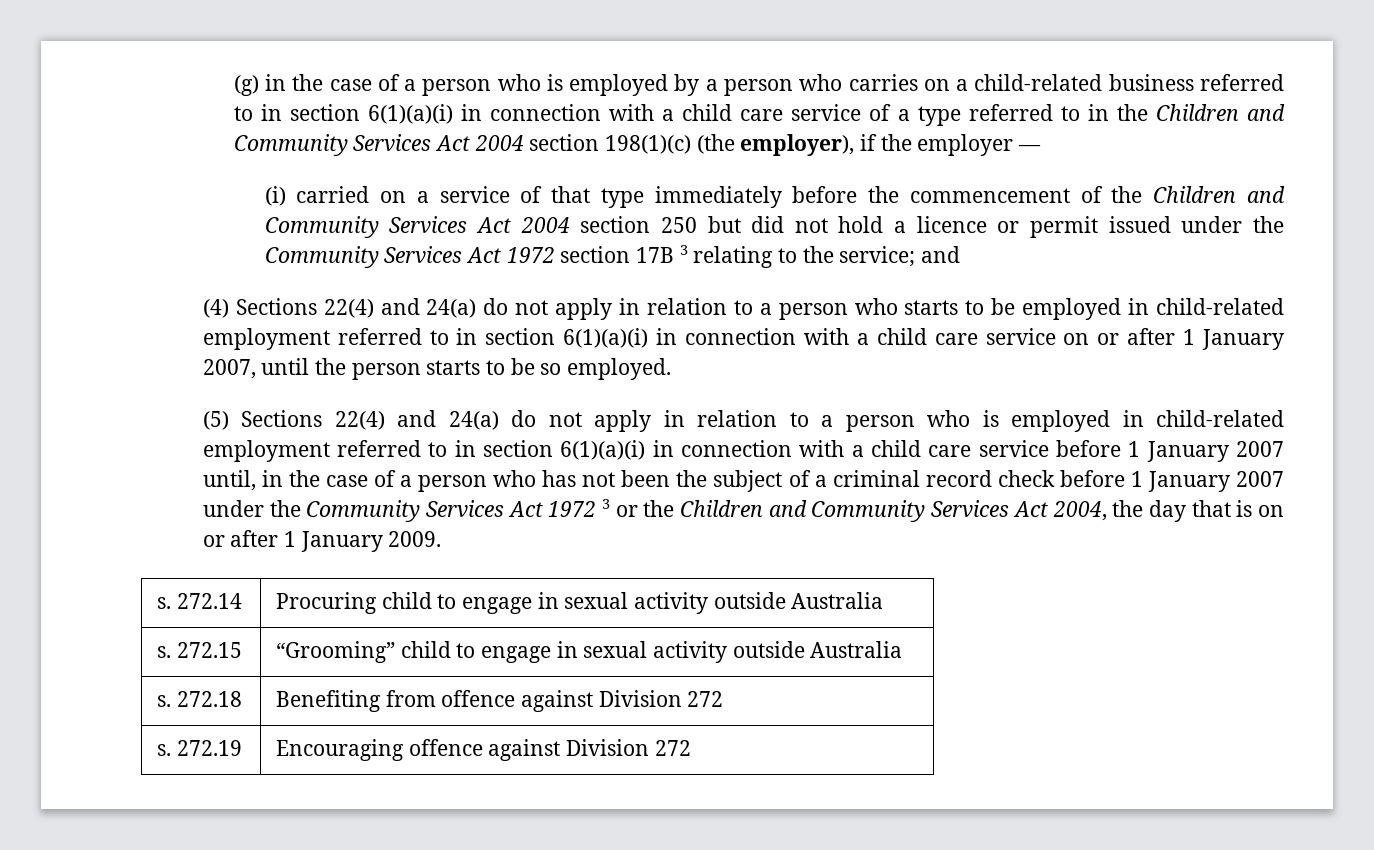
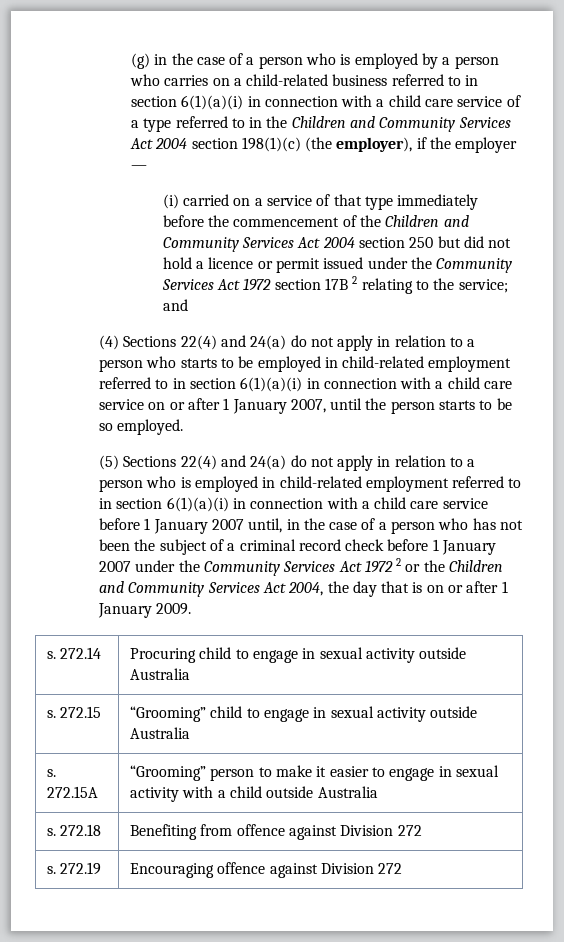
- (i) carried on a service of that type immediately before the commencement of the Children and Community Services Act 2004 section 250 but did not hold a licence or permit issued under the Community Services Act 1972 section 17B 3 relating to the service; and
+ (i) carried on a service of that type immediately before the commencement of the Children and Community Services Act 2004 section 250 but did not hold a licence or permit issued under the Community Services Act 1972 section 17B 2 relating to the service; and
- (5) Sections 22(4) and 24(a) do not apply in relation to a person who is employed in child-related employment referred to in section 6(1)(a)(i) in connection with a child care service before 1 January 2007 until, in the case of a person who has not been the subject of a criminal record check before 1 January 2007 under the Community Services Act 1972 3 or the Children and Community Services Act 2004, the day that is on or after 1 January 2009.
+ (5) Sections 22(4) and 24(a) do not apply in relation to a person who is employed in child-related employment referred to in section 6(1)(a)(i) in connection with a child care service before 1 January 2007 until, in the case of a person who has not been the subject of a criminal record check before 1 January 2007 under the Community Services Act 1972 2 or the Children and Community Services Act 2004, the day that is on or after 1 January 2009.
+ s. 272.15A | “Grooming” person to make it easier to engage in sexual activity with a child outside Australia

